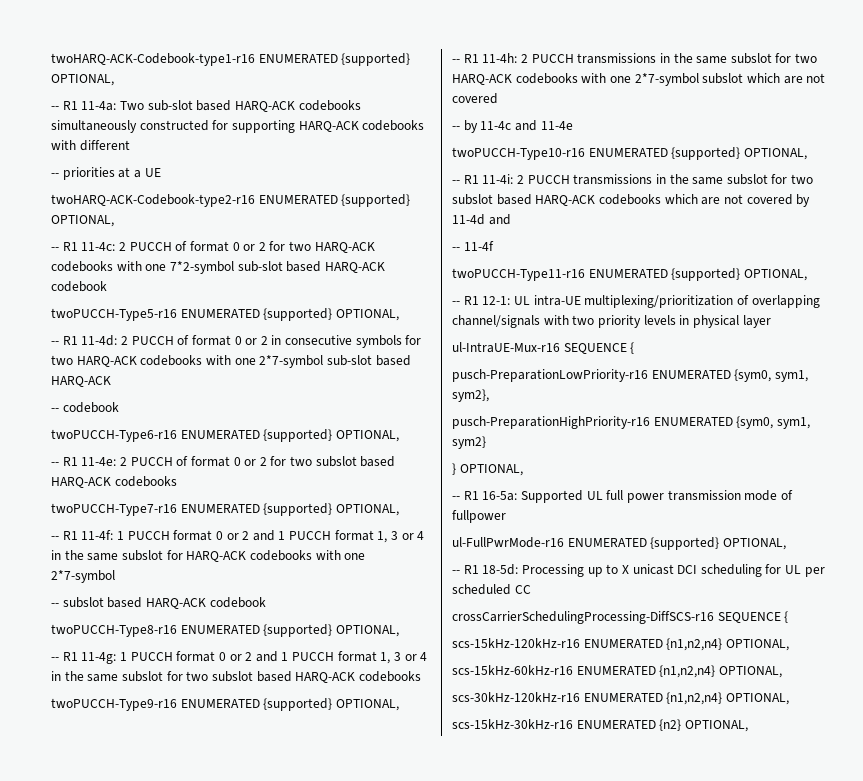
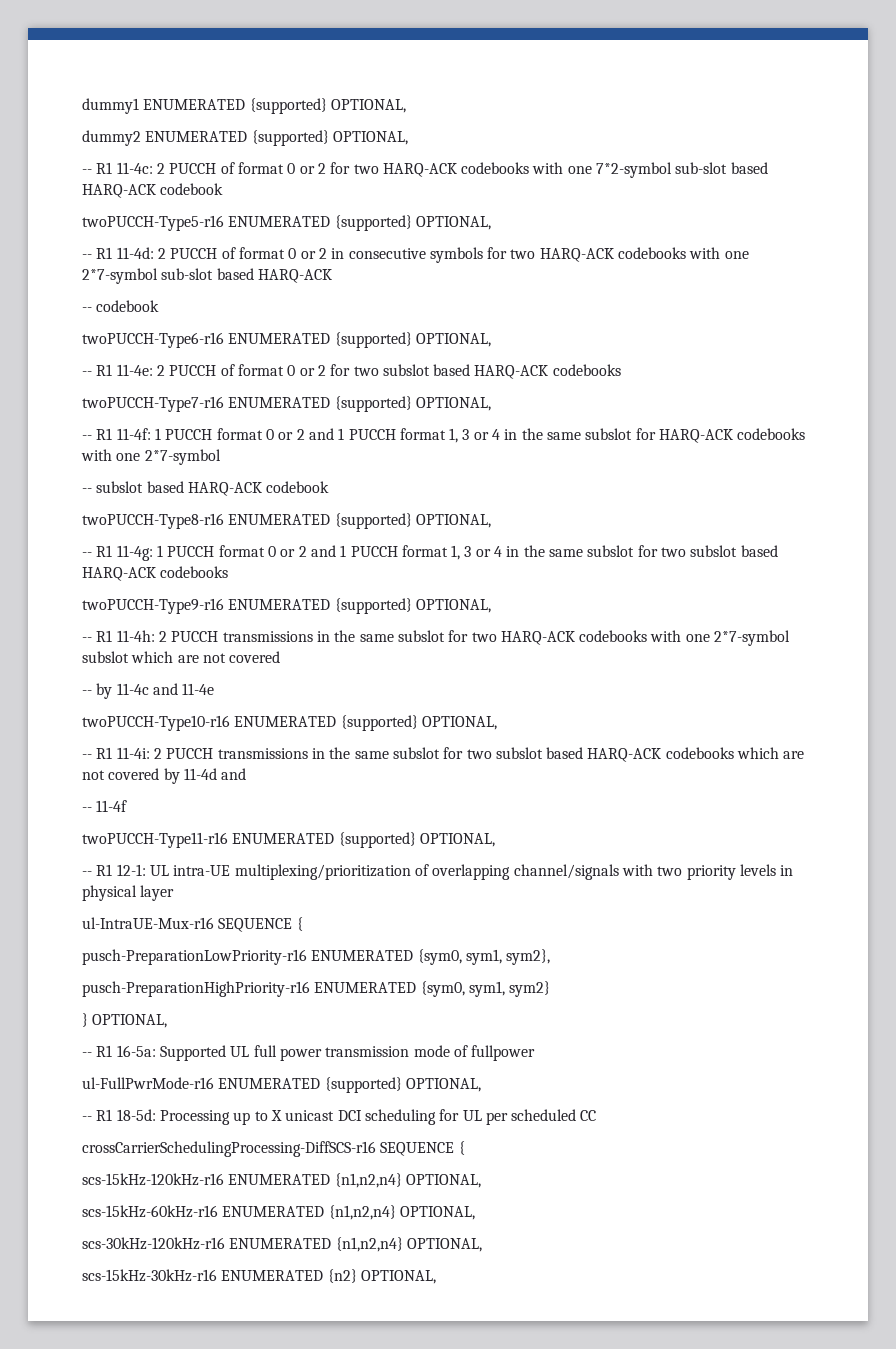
- twoHARQ-ACK-Codebook-type1-r16 ENUMERATED {supported} OPTIONAL,
- -- R1 11-4a: Two sub-slot based HARQ-ACK codebooks simultaneously constructed for supporting HARQ-ACK codebooks with different
- -- priorities at a UE
- twoHARQ-ACK-Codebook-type2-r16 ENUMERATED {supported} OPTIONAL,
+ dummy1 ENUMERATED {supported} OPTIONAL,
+ dummy2 ENUMERATED {supported} OPTIONAL,

